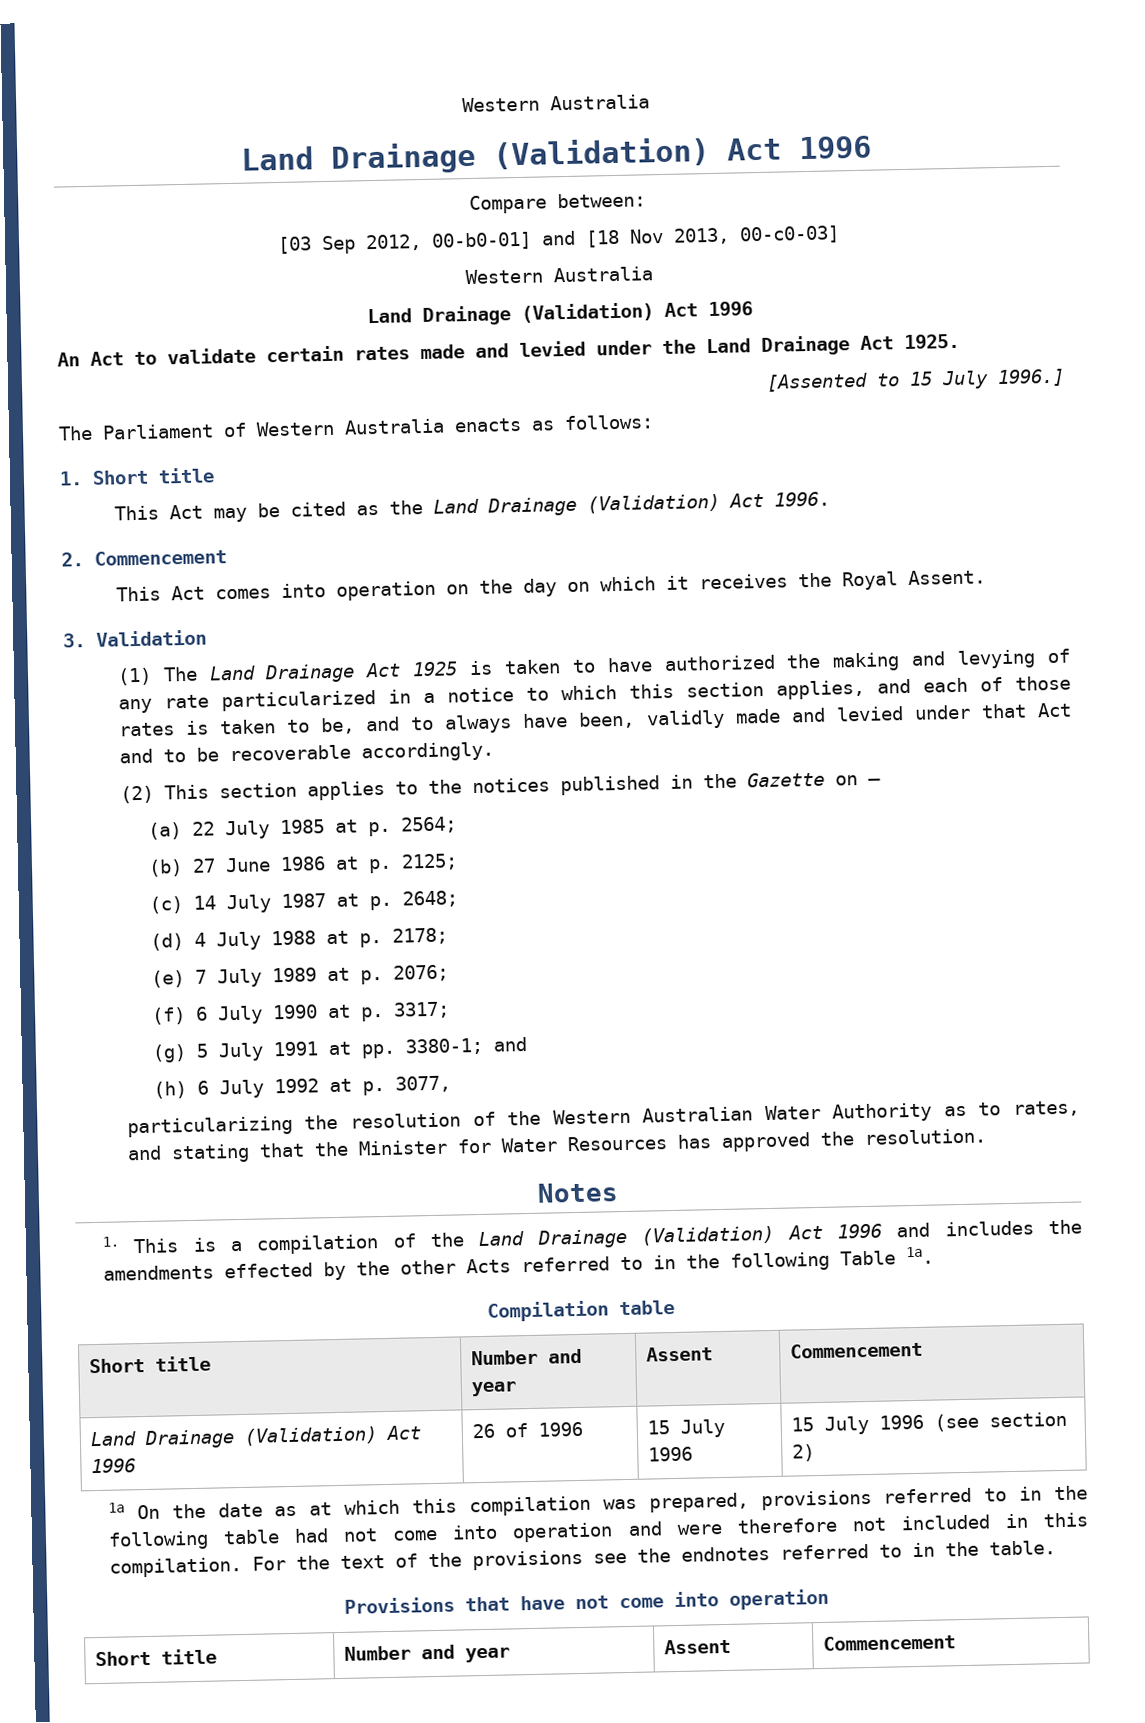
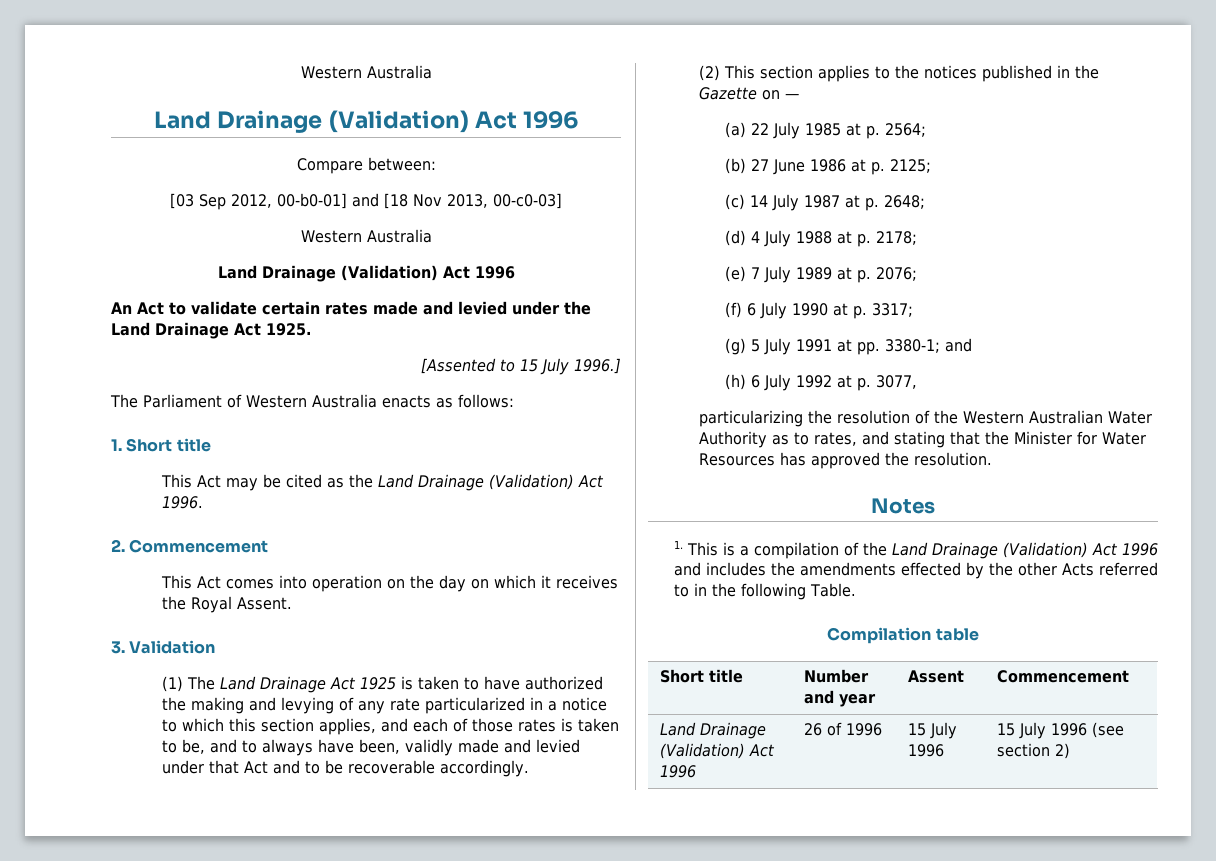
- 1. This is a compilation of the Land Drainage (Validation) Act 1996 and includes the amendments effected by the other Acts referred to in the following Table 1a.
+ 1. This is a compilation of the Land Drainage (Validation) Act 1996 and includes the amendments effected by the other Acts referred to in the following Table.
- 1a On the date as at which this compilation was prepared, provisions referred to in the following table had not come into operation and were therefore not included in this compilation. For the text of the provisions see the endnotes referred to in the table.
- Provisions that have not come into operation
- Short title | Number and year | Assent | Commencement

